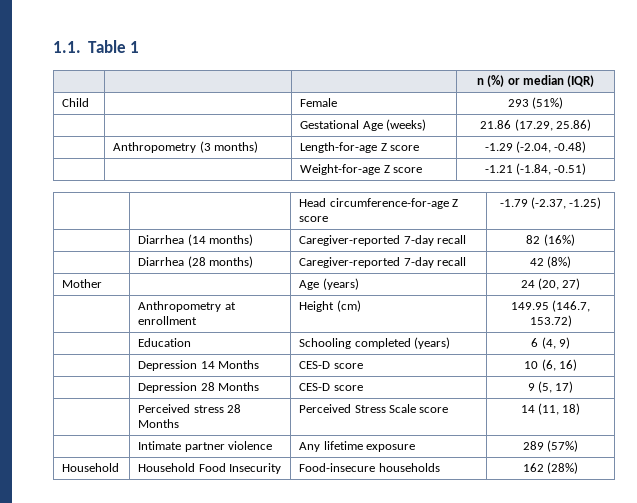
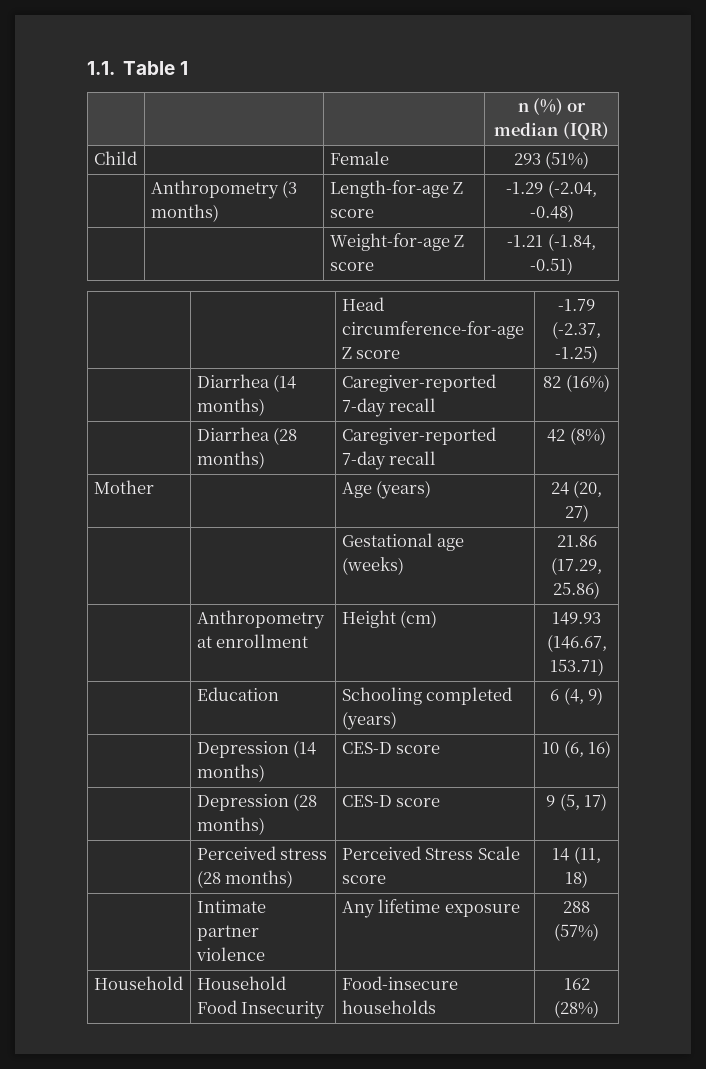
- | | Gestational Age (weeks) | 21.86 (17.29, 25.86)
+ | | Gestational age (weeks) | 21.86 (17.29, 25.86)
- | Anthropometry at enrollment | Height (cm) | 149.95 (146.7, 153.72)
+ | Anthropometry at enrollment | Height (cm) | 149.93 (146.67, 153.71)
- | Depression 14 Months | CES-D score | 10 (6, 16)
+ | Depression (14 months) | CES-D score | 10 (6, 16)
- | Depression 28 Months | CES-D score | 9 (5, 17)
+ | Depression (28 months) | CES-D score | 9 (5, 17)
- | Perceived stress 28 Months | Perceived Stress Scale score | 14 (11, 18)
+ | Perceived stress (28 months) | Perceived Stress Scale score | 14 (11, 18)
- | Intimate partner violence | Any lifetime exposure | 289 (57%)
+ | Intimate partner violence | Any lifetime exposure | 288 (57%)

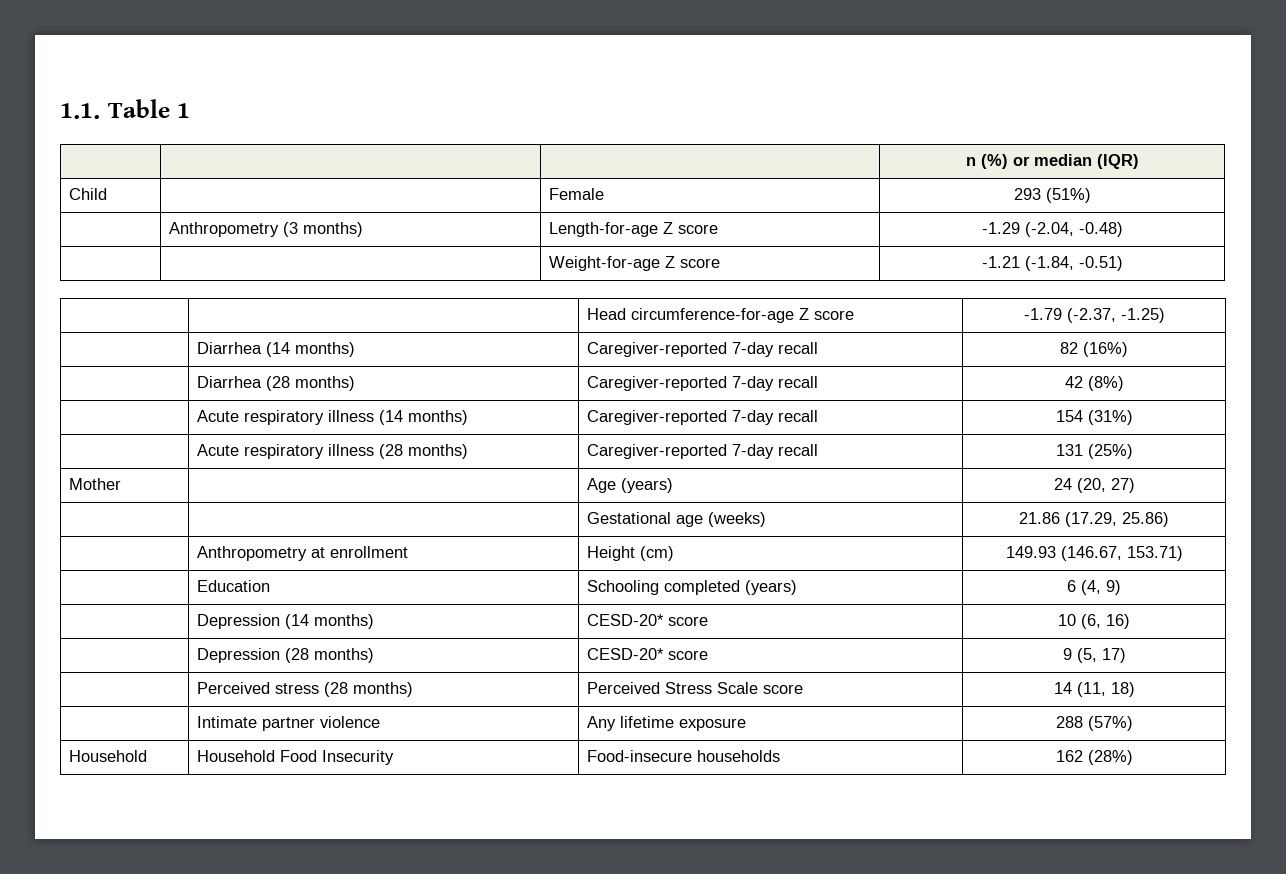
+ | Acute respiratory illness (14 months) | Caregiver-reported 7-day recall | 154 (31%)
+ | Acute respiratory illness (28 months) | Caregiver-reported 7-day recall | 131 (25%)
- | Depression (14 months) | CES-D score | 10 (6, 16)
+ | Depression (14 months) | CESD-20* score | 10 (6, 16)
- | Depression (28 months) | CES-D score | 9 (5, 17)
+ | Depression (28 months) | CESD-20* score | 9 (5, 17)

